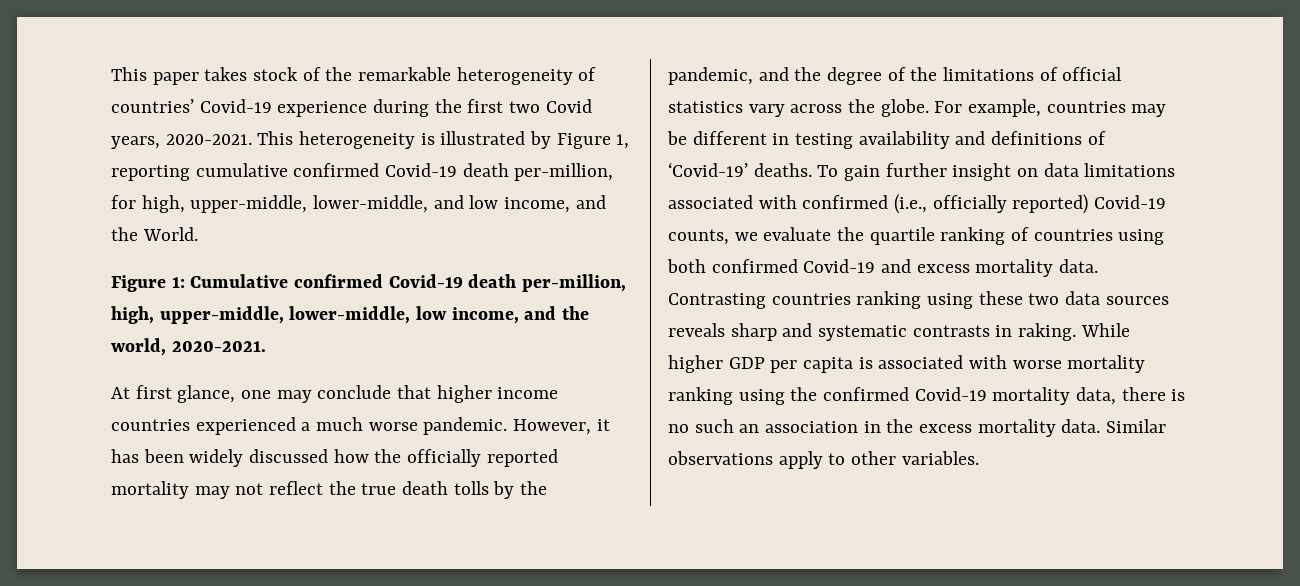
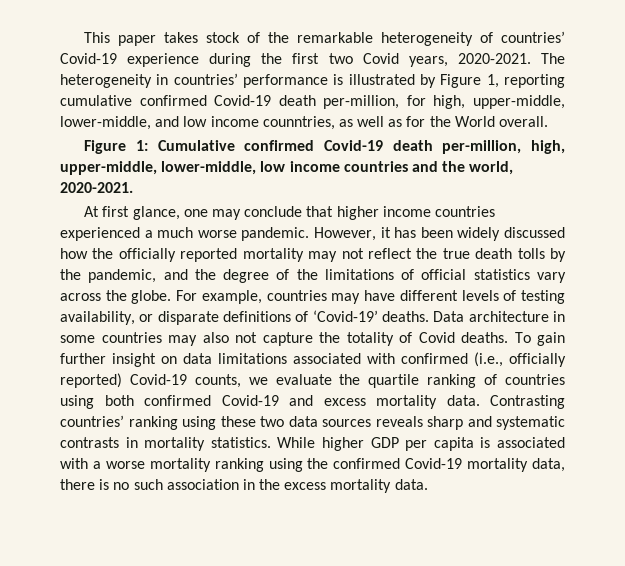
- This heterogeneity is illustrated by Figure 1, reporting cumulative confirmed Covid-19 death per-million, for high, upper-middle, lower-middle, and low income, and the World.
+ The heterogeneity in countries’ performance is illustrated by Figure 1, reporting cumulative confirmed Covid-19 death per-million, for high, upper-middle, lower-middle, and low income counntries, as well as for the World overall.
- Figure 1: Cumulative confirmed Covid-19 death per-million, high, upper-middle, lower-middle, low income, and the world, 2020-2021.
+ Figure 1: Cumulative confirmed Covid-19 death per-million, high, upper-middle, lower-middle, low income countries and the world, 2020-2021.
- For example, countries may be different in testing availability and definitions of ‘Covid-19’ deaths.
+ For example, countries may have different levels of testing availability, or disparate definitions of ‘Covid-19’ deaths. Data architecture in some countries may also not capture the totality of Covid deaths.
- Contrasting countries ranking using these two data sources reveals sharp and systematic contrasts in raking.
+ Contrasting countries’ ranking using these two data sources reveals sharp and systematic contrasts in mortality statistics.
- While higher GDP per capita is associated with worse mortality ranking using the confirmed Covid-19 mortality data, there is no such an association in the excess mortality data. Similar observations apply to other variables.
+ While higher GDP per capita is associated with a worse mortality ranking using the confirmed Covid-19 mortality data, there is no such association in the excess mortality data.

